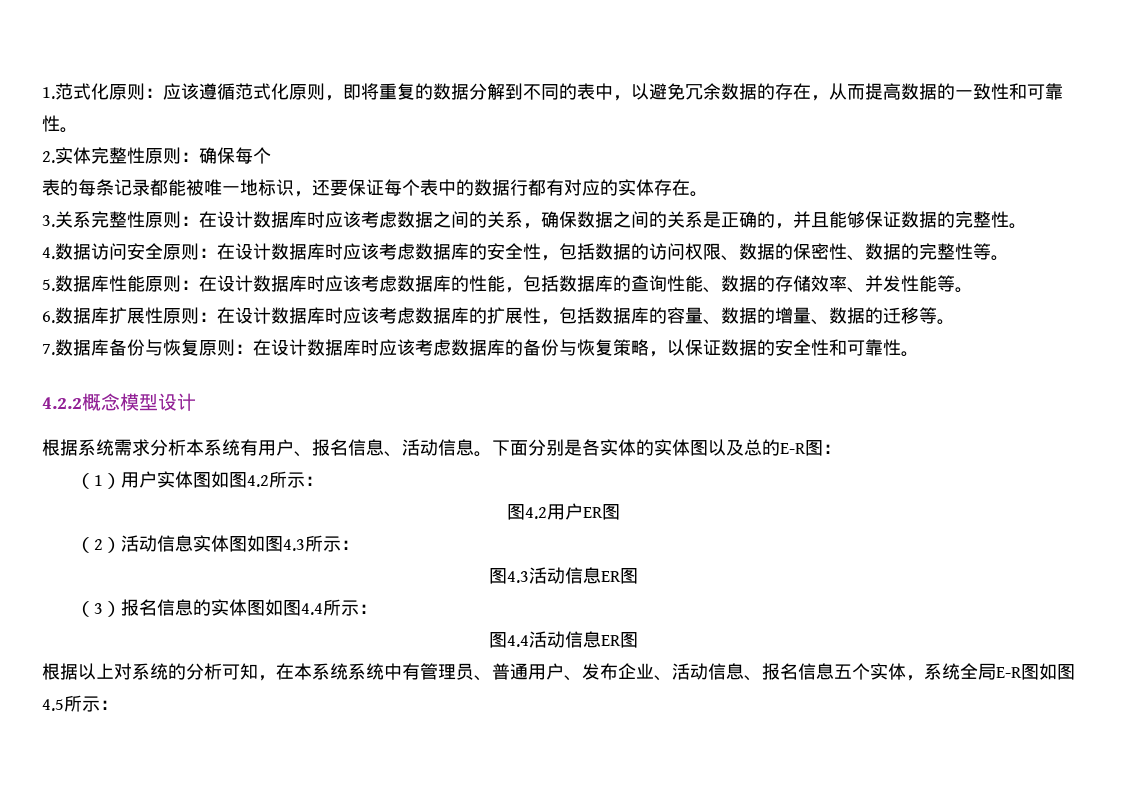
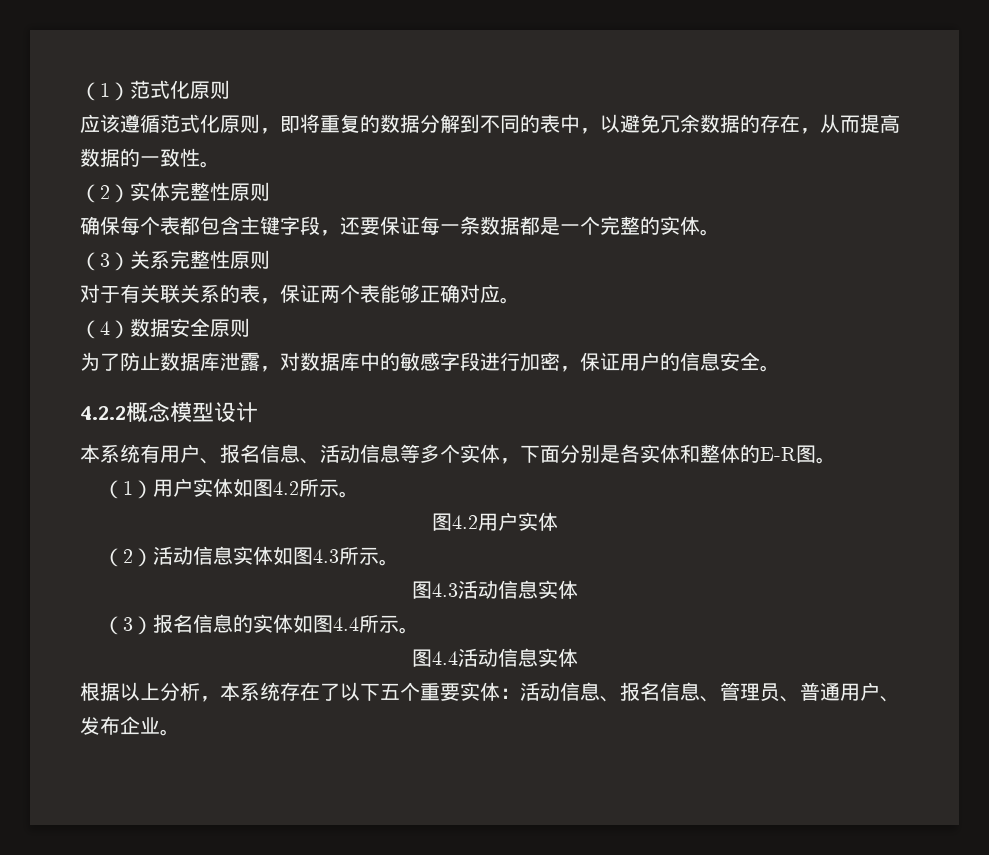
- 1.范式化原则：应该遵循范式化原则，即将重复的数据分解到不同的表中，以避免冗余数据的存在，从而提高数据的一致性和可靠性。
- 2.实体完整性原则：确保每个
- 表的每条记录都能被唯一地标识，还要保证每个表中的数据行都有对应的实体存在。
- 3.关系完整性原则：在设计数据库时应该考虑数据之间的关系，确保数据之间的关系是正确的，并且能够保证数据的完整性。
- 4.数据访问安全原则：在设计数据库时应该考虑数据库的安全性，包括数据的访问权限、数据的保密性、数据的完整性等。
- 5.数据库性能原则：在设计数据库时应该考虑数据库的性能，包括数据库的查询性能、数据的存储效率、并发性能等。
- 6.数据库扩展性原则：在设计数据库时应该考虑数据库的扩展性，包括数据库的容量、数据的增量、数据的迁移等。
- 7.数据库备份与恢复原则：在设计数据库时应该考虑数据库的备份与恢复策略，以保证数据的安全性和可靠性。
+ （1）范式化原则
+ 应该遵循范式化原则，即将重复的数据分解到不同的表中，以避免冗余数据的存在，从而提高数据的一致性。
+ （2）实体完整性原则
+ 确保每个表都包含主键字段，还要保证每一条数据都是一个完整的实体。
+ （3）关系完整性原则
+ 对于有关联关系的表，保证两个表能够正确对应。
+ （4）数据安全原则
+ 为了防止数据库泄露，对数据库中的敏感字段进行加密，保证用户的信息安全。
- 根据系统需求分析本系统有用户、报名信息、活动信息。下面分别是各实体的实体图以及总的E-R图：
+ 本系统有用户、报名信息、活动信息等多个实体，下面分别是各实体和整体的E-R图。
- （1）用户实体图如图4.2所示：
+ （1）用户实体如图4.2所示。
- 图4.2用户ER图
+ 图4.2用户实体
- （2）活动信息实体图如图4.3所示：
+ （2）活动信息实体如图4.3所示。
- 图4.3活动信息ER图
+ 图4.3活动信息实体
- （3）报名信息的实体图如图4.4所示：
+ （3）报名信息的实体如图4.4所示。
- 图4.4活动信息ER图
+ 图4.4活动信息实体
- 根据以上对系统的分析可知，在本系统系统中有管理员、普通用户、发布企业、活动信息、报名信息五个实体，系统全局E-R图如图4.5所示：
+ 根据以上分析，本系统存在了以下五个重要实体：活动信息、报名信息、管理员、普通用户、发布企业。

